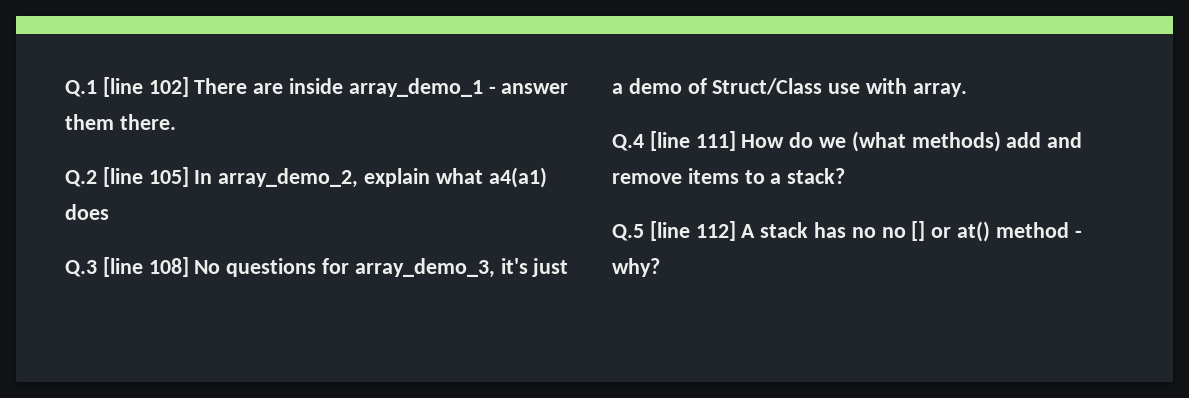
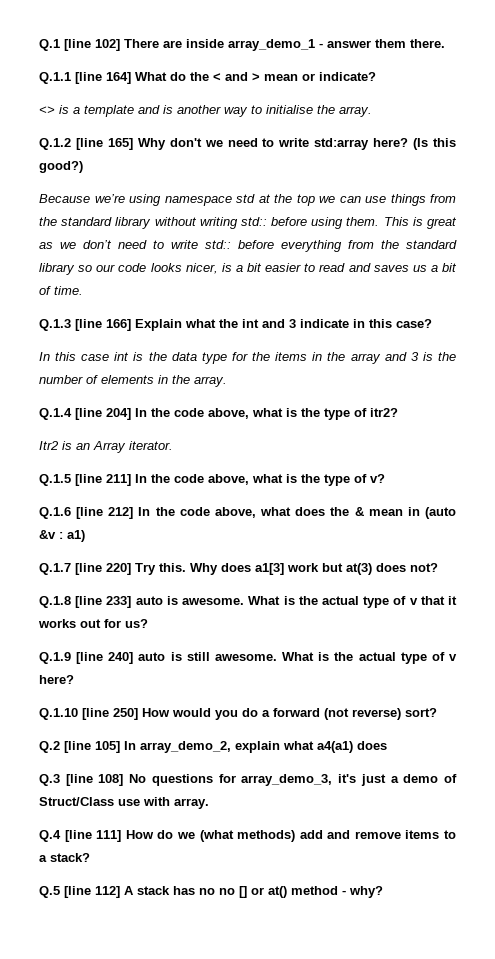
+ Q.1.1 [line 164] What do the < and > mean or indicate?
+ <> is a template and is another way to initialise the array.
+ Q.1.2 [line 165] Why don't we need to write std:array here? (Is this good?)
+ Because we’re using namespace std at the top we can use things from the standard library without writing std:: before using them. This is great as we don’t need to write std:: before everything from the standard library so our code looks nicer, is a bit easier to read and saves us a bit of time.
+ Q.1.3 [line 166] Explain what the int and 3 indicate in this case?
+ In this case int is the data type for the items in the array and 3 is the number of elements in the array.
+ Q.1.4 [line 204] In the code above, what is the type of itr2?
+ Itr2 is an Array iterator.
+ Q.1.5 [line 211] In the code above, what is the type of v?
+ Q.1.6 [line 212] In the code above, what does the & mean in (auto &v : a1)
+ Q.1.7 [line 220] Try this. Why does a1[3] work but at(3) does not?
+ Q.1.8 [line 233] auto is awesome. What is the actual type of v that it works out for us?
+ Q.1.9 [line 240] auto is still awesome. What is the actual type of v here?
+ Q.1.10 [line 250] How would you do a forward (not reverse) sort?

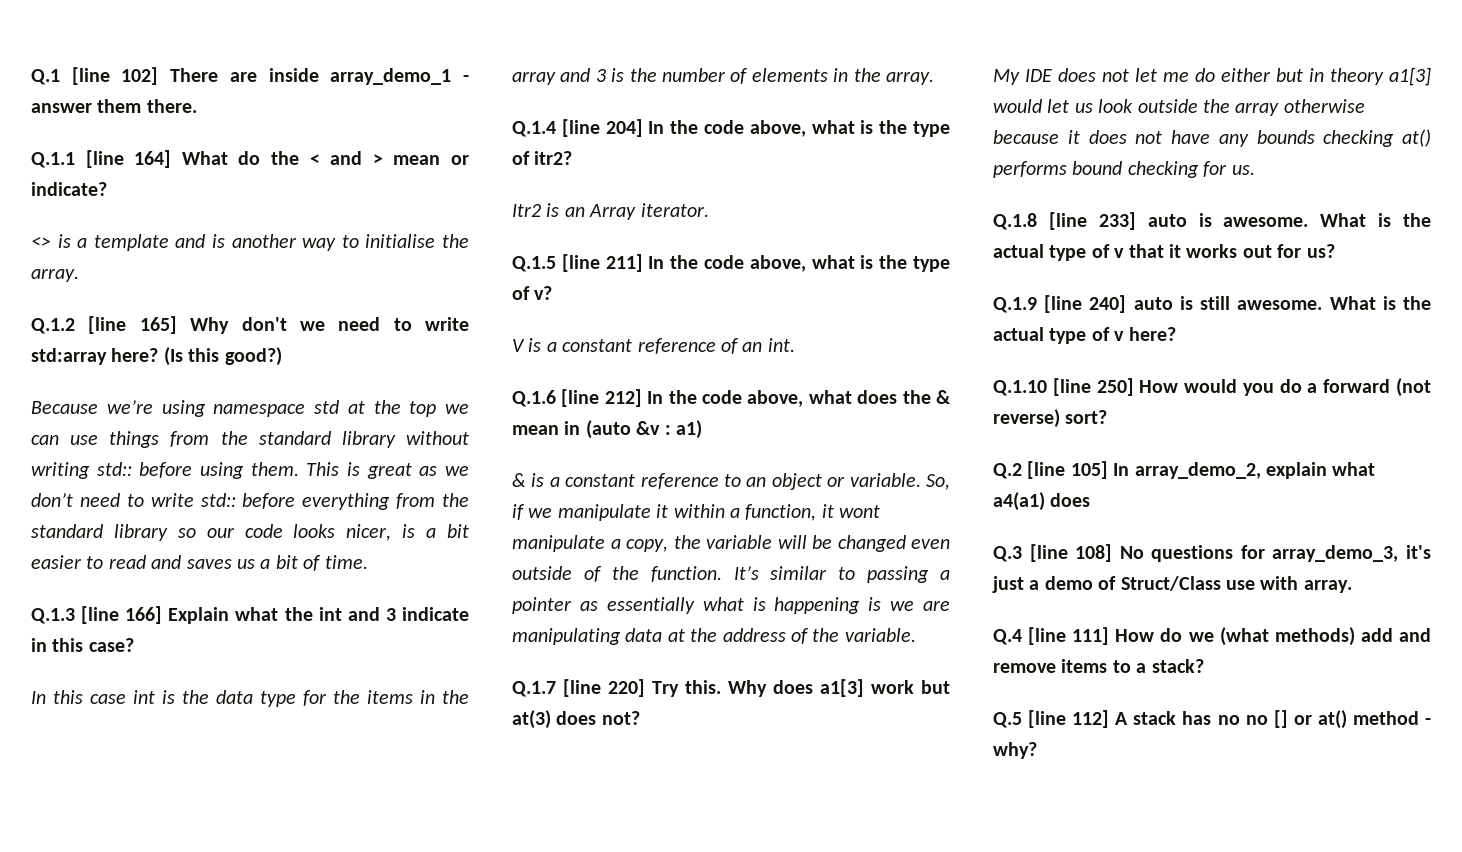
+ V is a constant reference of an int.
+ & is a constant reference to an object or variable. So, if we manipulate it within a function, it wont manipulate a copy, the variable will be changed even outside of the function. It’s similar to passing a pointer as essentially what is happening is we are manipulating data at the address of the variable.
+ My IDE does not let me do either but in theory a1[3] would let us look outside the array otherwise because it does not have any bounds checking at() performs bound checking for us.

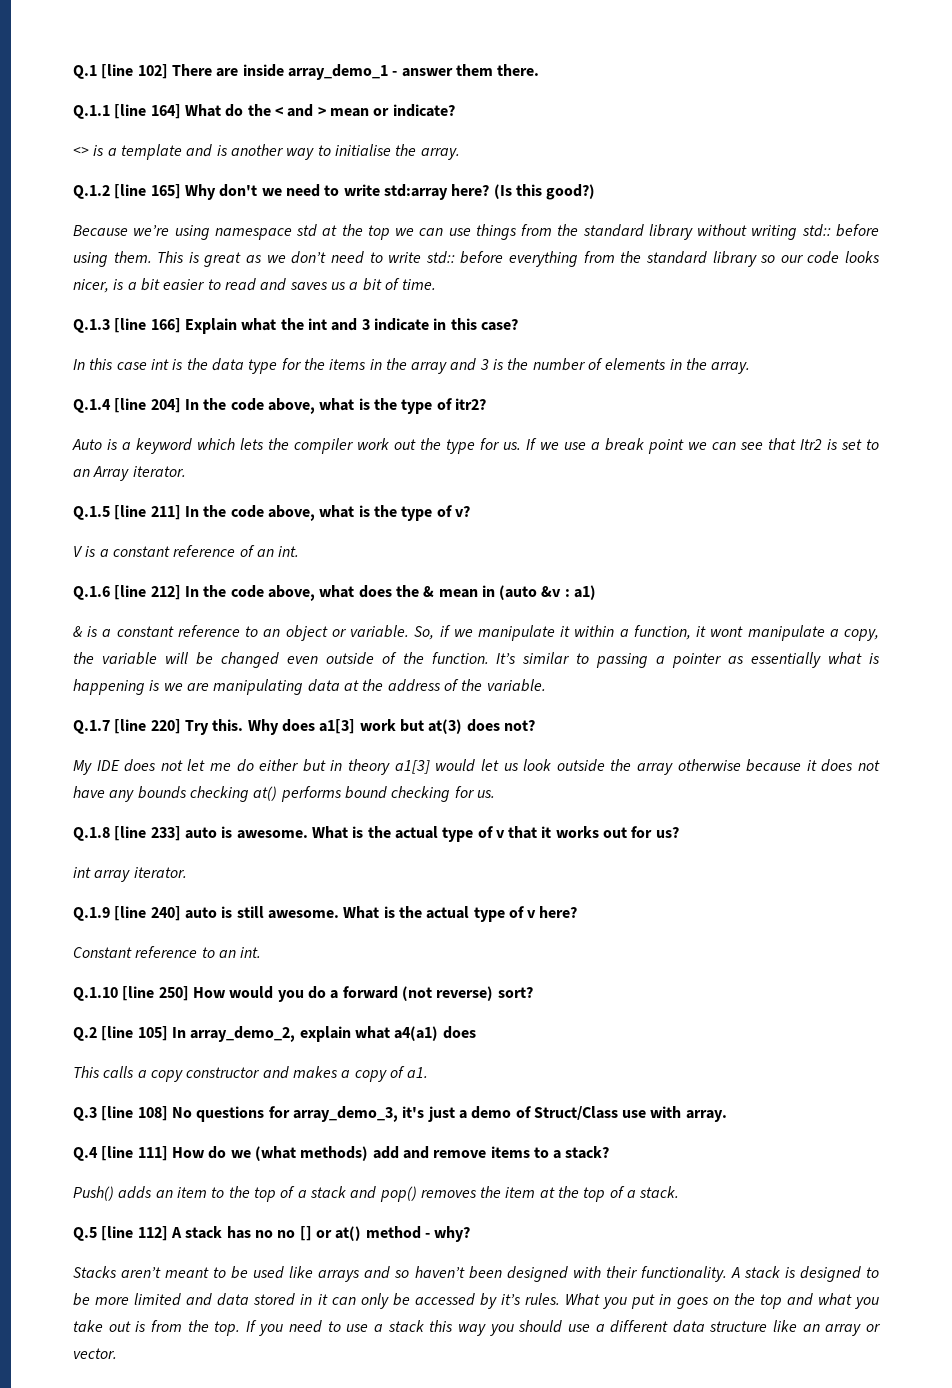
- Itr2 is an Array iterator.
+ Auto is a keyword which lets the compiler work out the type for us. If we use a break point we can see that Itr2 is set to an Array iterator.
+ int array iterator.
+ Constant reference to an int.
+ This calls a copy constructor and makes a copy of a1.
+ Push() adds an item to the top of a stack and pop() removes the item at the top of a stack.
+ Stacks aren’t meant to be used like arrays and so haven’t been designed with their functionality. A stack is designed to be more limited and data stored in it can only be accessed by it’s rules. What you put in goes on the top and what you take out is from the top. If you need to use a stack this way you should use a different data structure like an array or vector.

